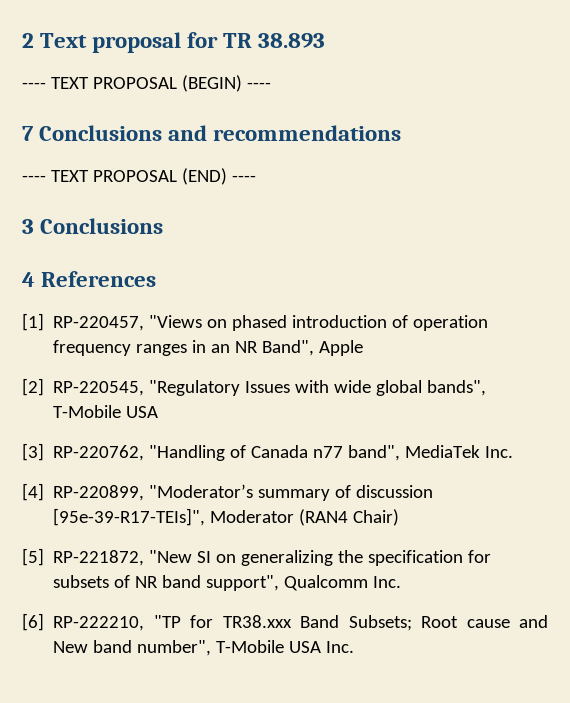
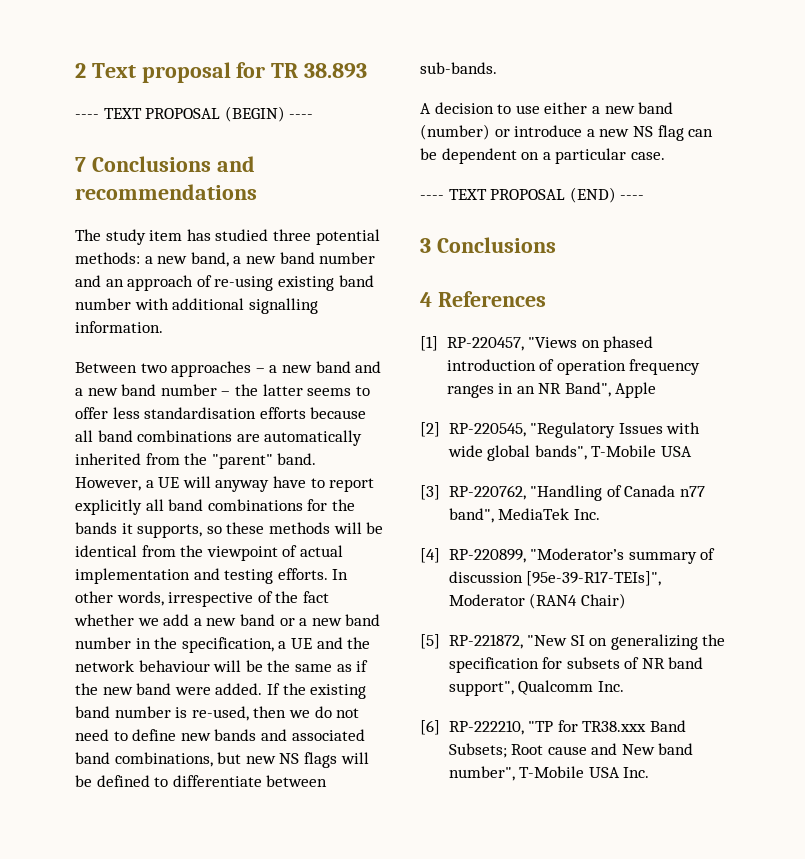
+ The study item has studied three potential methods: a new band, a new band number and an approach of re-using existing band number with additional signalling information.
+ Between two approaches – a new band and a new band number – the latter seems to offer less standardisation efforts because all band combinations are automatically inherited from the "parent" band. However, a UE will anyway have to report explicitly all band combinations for the bands it supports, so these methods will be identical from the viewpoint of actual implementation and testing efforts. In other words, irrespective of the fact whether we add a new band or a new band number in the specification, a UE and the network behaviour will be the same as if the new band were added. If the existing band number is re-used, then we do not need to define new bands and associated band combinations, but new NS flags will be defined to differentiate between sub-bands.
+ A decision to use either a new band (number) or introduce a new NS flag can be dependent on a particular case.

